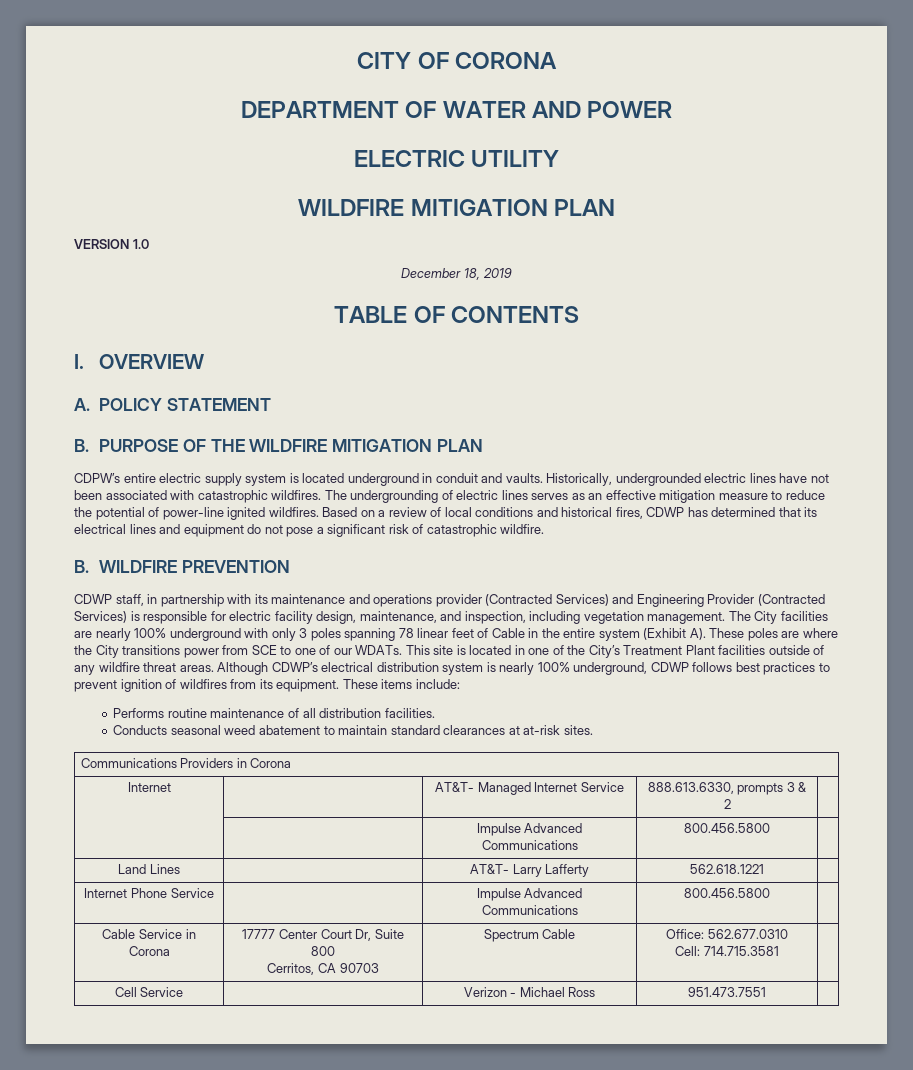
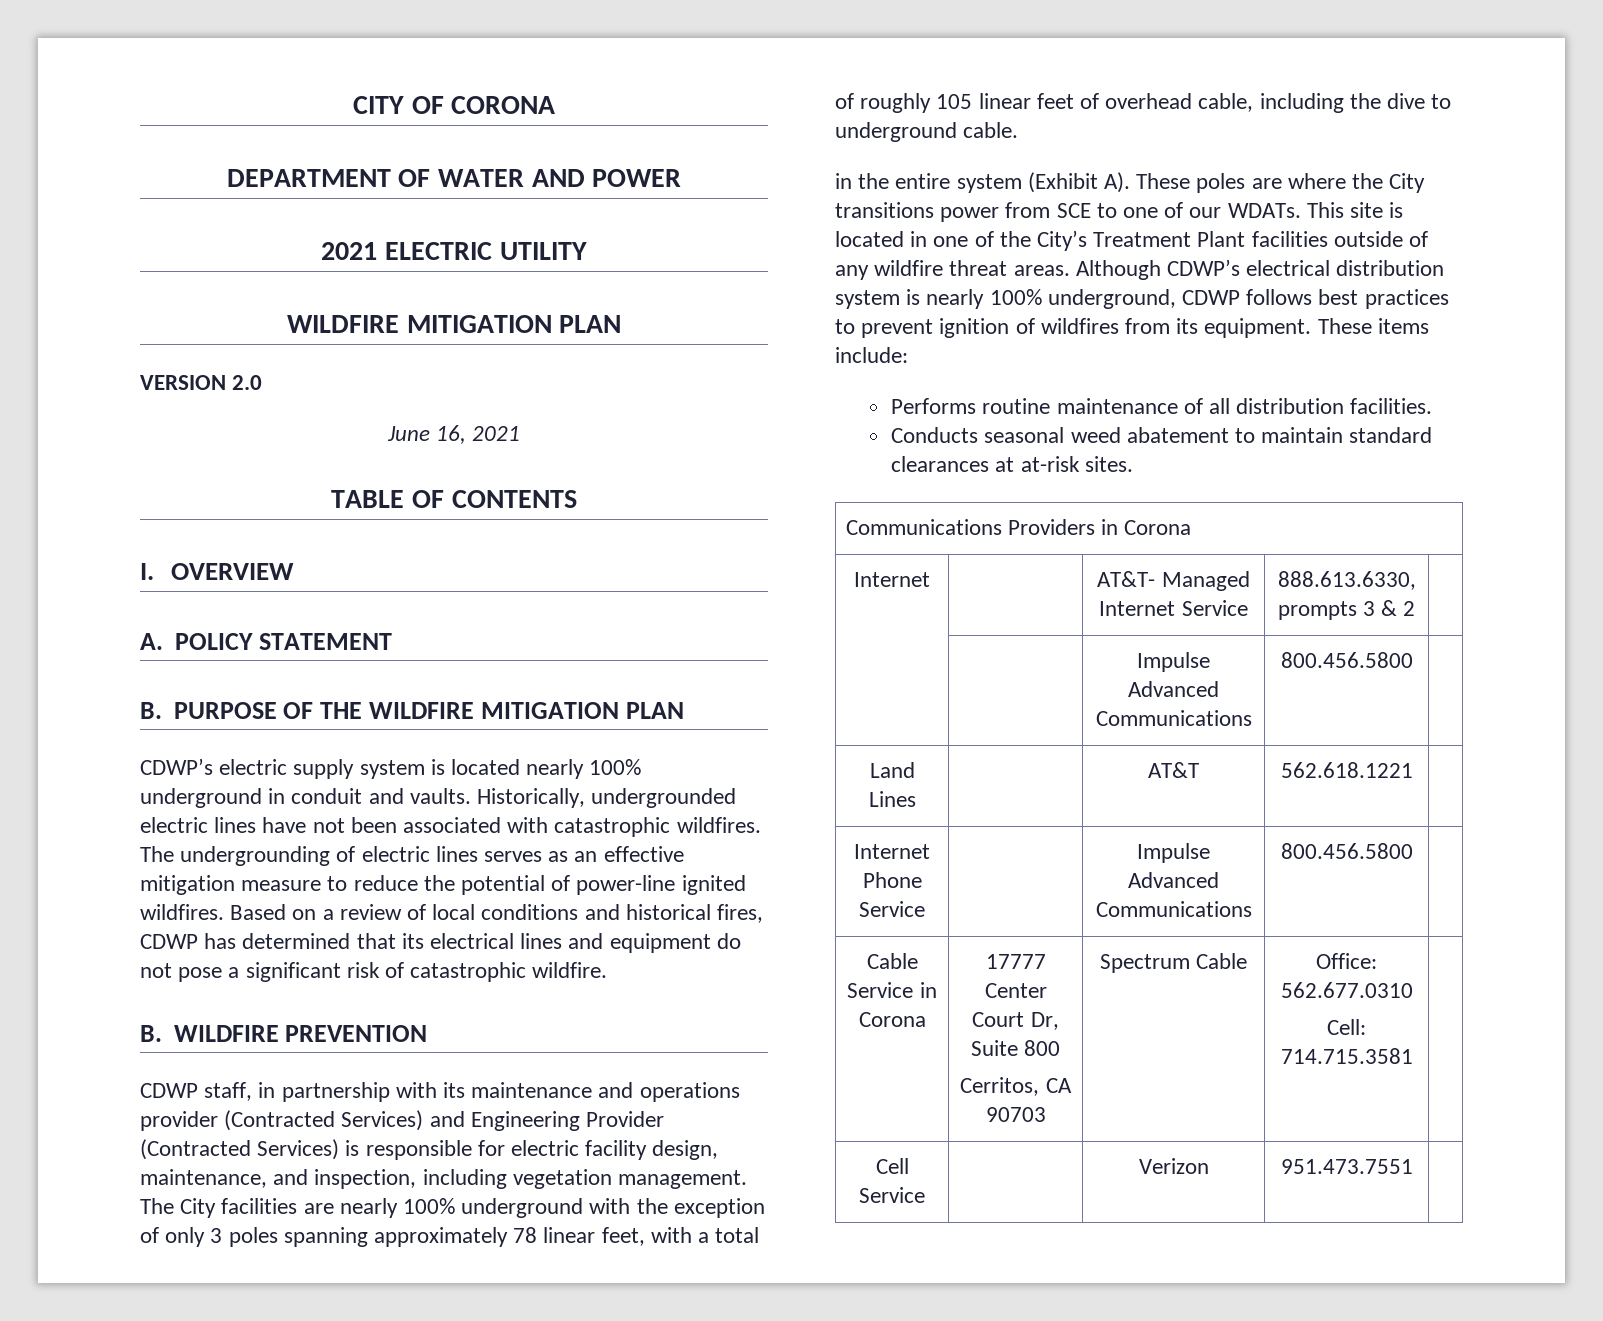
- ELECTRIC UTILITY
+ 2021 ELECTRIC UTILITY
- VERSION 1.0
- December 18, 2019
+ VERSION 2.0
+ June 16, 2021
- CDPW’s entire electric supply system is located underground in conduit and vaults.
+ CDWP’s electric supply system is located nearly 100% underground in conduit and vaults.
- The City facilities are nearly 100% underground with only 3 poles spanning 78 linear feet of Cable in the entire system (Exhibit A). These poles are where the City transitions power from SCE to one of our WDATs.
+ The City facilities are nearly 100% underground with the exception of only 3 poles spanning approximately 78 linear feet, with a total of roughly 105 linear feet of overhead cable, including the dive to underground cable.
+ in the entire system (Exhibit A). These poles are where the City transitions power from SCE to one of our WDATs.
- Land Lines | | AT&T- Larry Lafferty | 562.618.1221 |
+ Land Lines | | AT&T | 562.618.1221 |
- Cell Service | | Verizon - Michael Ross | 951.473.7551 |
+ Cell Service | | Verizon | 951.473.7551 |

